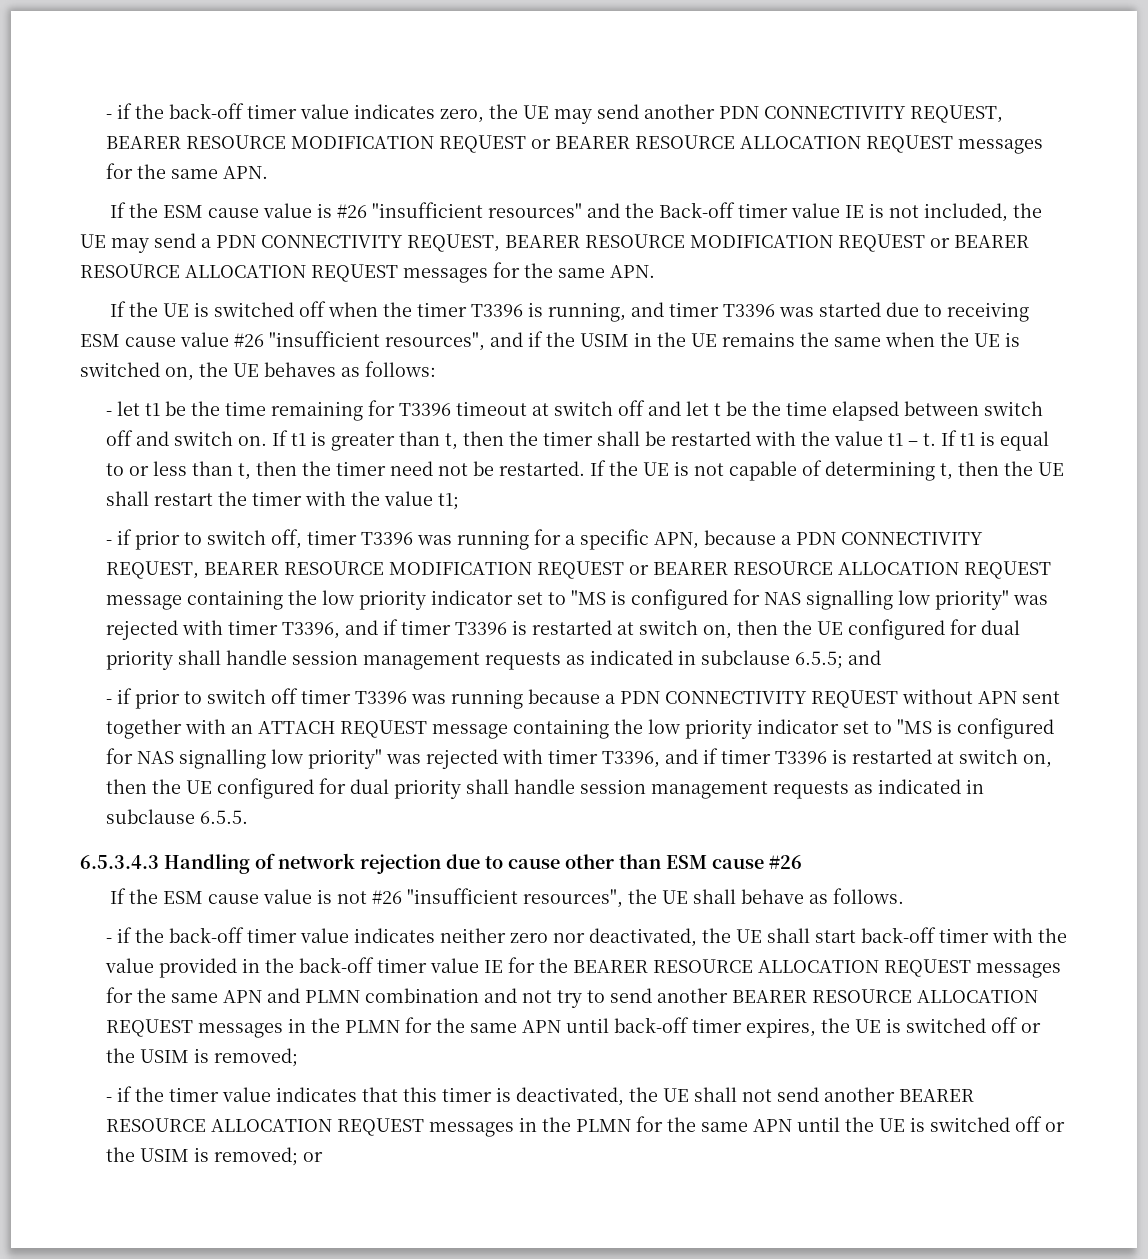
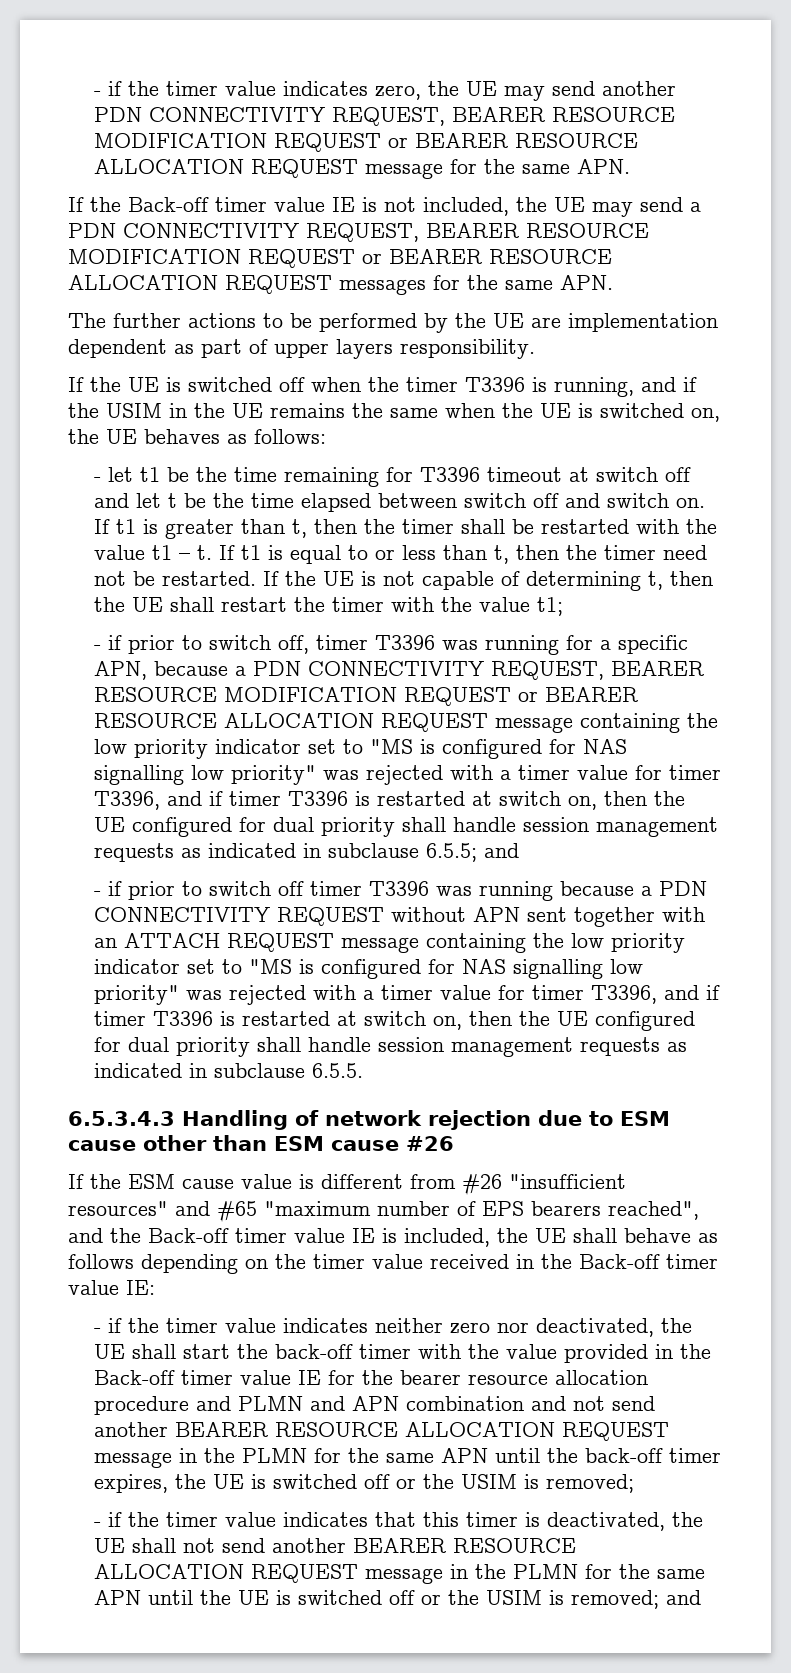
- - if the back-off timer value indicates zero, the UE may send another PDN CONNECTIVITY REQUEST, BEARER RESOURCE MODIFICATION REQUEST or BEARER RESOURCE ALLOCATION REQUEST messages for the same APN.
- If the ESM cause value is #26 "insufficient resources" and the Back-off timer value IE is not included, the UE may send a PDN CONNECTIVITY REQUEST, BEARER RESOURCE MODIFICATION REQUEST or BEARER RESOURCE ALLOCATION REQUEST messages for the same APN.
+ - if the timer value indicates zero, the UE may send another PDN CONNECTIVITY REQUEST, BEARER RESOURCE MODIFICATION REQUEST or BEARER RESOURCE ALLOCATION REQUEST message for the same APN.
+ If the Back-off timer value IE is not included, the UE may send a PDN CONNECTIVITY REQUEST, BEARER RESOURCE MODIFICATION REQUEST or BEARER RESOURCE ALLOCATION REQUEST messages for the same APN.
+ The further actions to be performed by the UE are implementation dependent as part of upper layers responsibility.
- If the UE is switched off when the timer T3396 is running, and timer T3396 was started due to receiving ESM cause value #26 "insufficient resources", and if the USIM in the UE remains the same when the UE is switched on, the UE behaves as follows:
+ If the UE is switched off when the timer T3396 is running, and if the USIM in the UE remains the same when the UE is switched on, the UE behaves as follows:
- - if prior to switch off, timer T3396 was running for a specific APN, because a PDN CONNECTIVITY REQUEST, BEARER RESOURCE MODIFICATION REQUEST or BEARER RESOURCE ALLOCATION REQUEST message containing the low priority indicator set to "MS is configured for NAS signalling low priority" was rejected with timer T3396, and if timer T3396 is restarted at switch on, then the UE configured for dual priority shall handle session management requests as indicated in subclause 6.5.5;
+ - if prior to switch off, timer T3396 was running for a specific APN, because a PDN CONNECTIVITY REQUEST, BEARER RESOURCE MODIFICATION REQUEST or BEARER RESOURCE ALLOCATION REQUEST message containing the low priority indicator set to "MS is configured for NAS signalling low priority" was rejected with a timer value for timer T3396, and if timer T3396 is restarted at switch on, then the UE configured for dual priority shall handle session management requests as indicated in subclause 6.5.5;
- - if prior to switch off timer T3396 was running because a PDN CONNECTIVITY REQUEST without APN sent together with an ATTACH REQUEST message containing the low priority indicator set to "MS is configured for NAS signalling low priority" was rejected with timer T3396, and if timer T3396 is restarted at switch on, then the UE configured for dual priority shall handle session management requests as indicated in subclause 6.5.5.
+ - if prior to switch off timer T3396 was running because a PDN CONNECTIVITY REQUEST without APN sent together with an ATTACH REQUEST message containing the low priority indicator set to "MS is configured for NAS signalling low priority" was rejected with a timer value for timer T3396, and if timer T3396 is restarted at switch on, then the UE configured for dual priority shall handle session management requests as indicated in subclause 6.5.5.
- 6.5.3.4.3 Handling of network rejection due to cause other than ESM cause #26
+ 6.5.3.4.3 Handling of network rejection due to ESM cause other than ESM cause #26
- If the ESM cause value is not #26 "insufficient resources", the UE shall behave as follows.
- - if the back-off timer value indicates neither zero nor deactivated, the UE shall start back-off timer with the value provided in the back-off timer value IE for the BEARER RESOURCE ALLOCATION REQUEST messages for the same APN and PLMN combination and not try to send another BEARER RESOURCE ALLOCATION REQUEST messages in the PLMN for the same APN until back-off timer expires, the UE is switched off or the USIM is removed;
+ If the ESM cause value is different from #26 "insufficient resources" and #65 "maximum number of EPS bearers reached", and the Back-off timer value IE is included, the UE shall behave as follows depending on the timer value received in the Back-off timer value IE:
+ - if the timer value indicates neither zero nor deactivated, the UE shall start the back-off timer with the value provided in the Back-off timer value IE for the bearer resource allocation procedure and PLMN and APN combination and not send another BEARER RESOURCE ALLOCATION REQUEST message in the PLMN for the same APN until the back-off timer expires, the UE is switched off or the USIM is removed;
- - if the timer value indicates that this timer is deactivated, the UE shall not send another BEARER RESOURCE ALLOCATION REQUEST messages in the PLMN for the same APN until the UE is switched off or the USIM is removed; or
+ - if the timer value indicates that this timer is deactivated, the UE shall not send another BEARER RESOURCE ALLOCATION REQUEST message in the PLMN for the same APN until the UE is switched off or the USIM is removed; and

